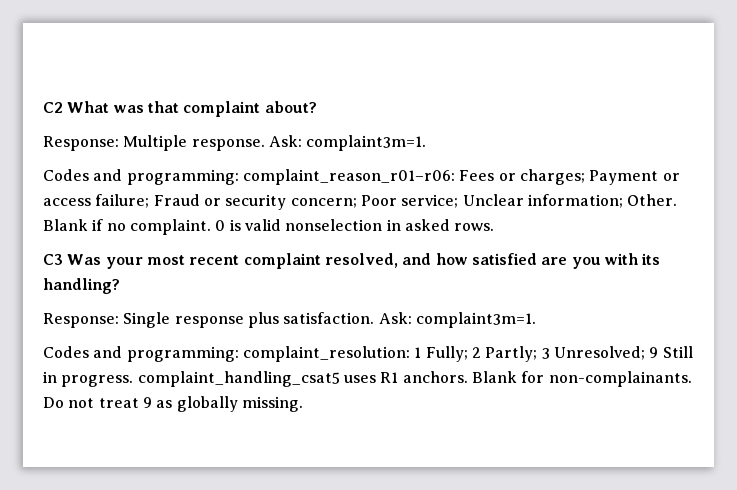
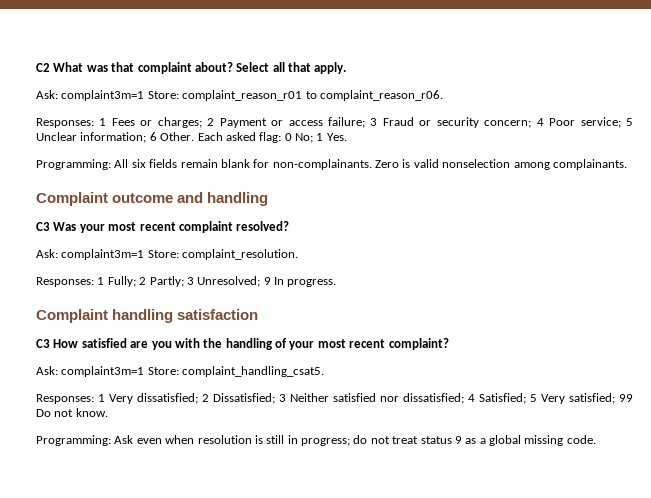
- C2 What was that complaint about?
- Response: Multiple response. Ask: complaint3m=1.
- Codes and programming: complaint_reason_r01–r06: Fees or charges; Payment or access failure; Fraud or security concern; Poor service; Unclear information; Other. Blank if no complaint. 0 is valid nonselection in asked rows.
+ C2 What was that complaint about? Select all that apply.
+ Ask: complaint3m=1 Store: complaint_reason_r01 to complaint_reason_r06.
+ Responses: 1 Fees or charges; 2 Payment or access failure; 3 Fraud or security concern; 4 Poor service; 5 Unclear information; 6 Other. Each asked flag: 0 No; 1 Yes.
+ Programming: All six fields remain blank for non-complainants. Zero is valid nonselection among complainants.
+ Complaint outcome and handling
- C3 Was your most recent complaint resolved, and how satisfied are you with its handling?
- Response: Single response plus satisfaction. Ask: complaint3m=1.
- Codes and programming: complaint_resolution: 1 Fully; 2 Partly; 3 Unresolved; 9 Still in progress. complaint_handling_csat5 uses R1 anchors. Blank for non-complainants. Do not treat 9 as globally missing.
+ C3 Was your most recent complaint resolved?
+ Ask: complaint3m=1 Store: complaint_resolution.
+ Responses: 1 Fully; 2 Partly; 3 Unresolved; 9 In progress.
+ Complaint handling satisfaction
+ C3 How satisfied are you with the handling of your most recent complaint?
+ Ask: complaint3m=1 Store: complaint_handling_csat5.
+ Responses: 1 Very dissatisfied; 2 Dissatisfied; 3 Neither satisfied nor dissatisfied; 4 Satisfied; 5 Very satisfied; 99 Do not know.
+ Programming: Ask even when resolution is still in progress; do not treat status 9 as a global missing code.

